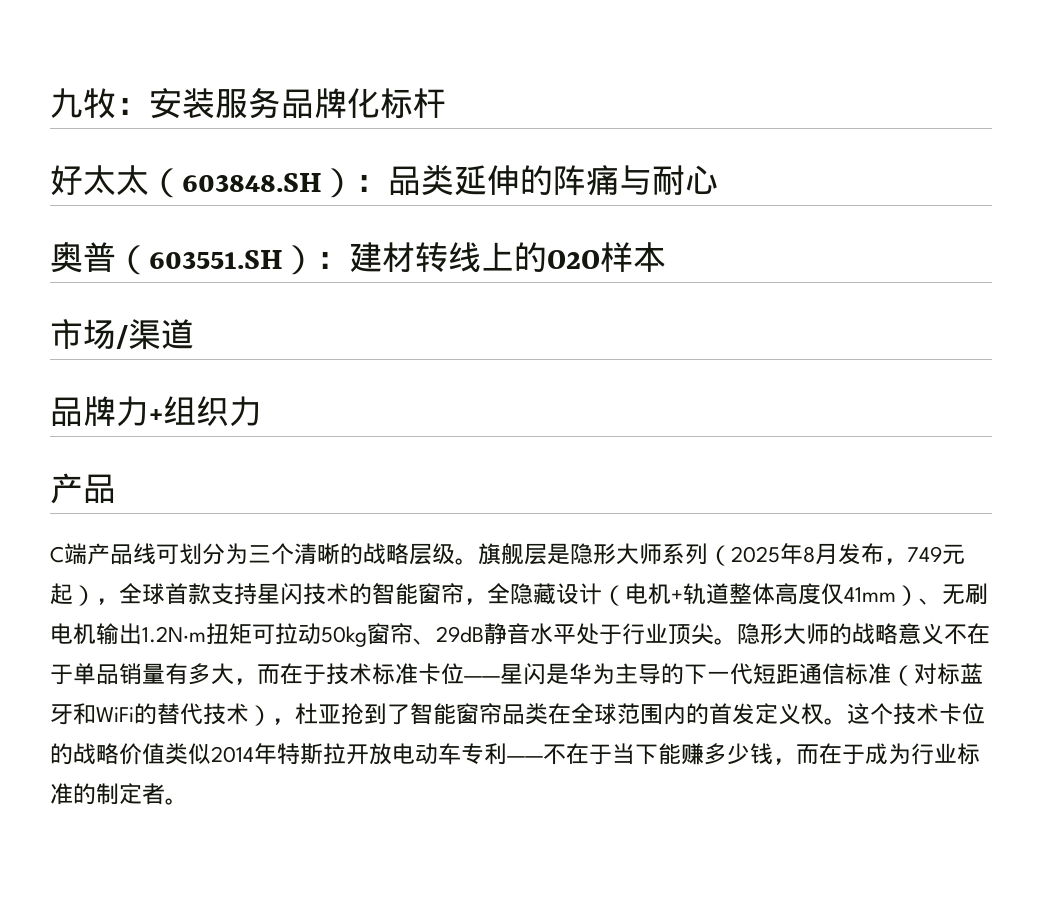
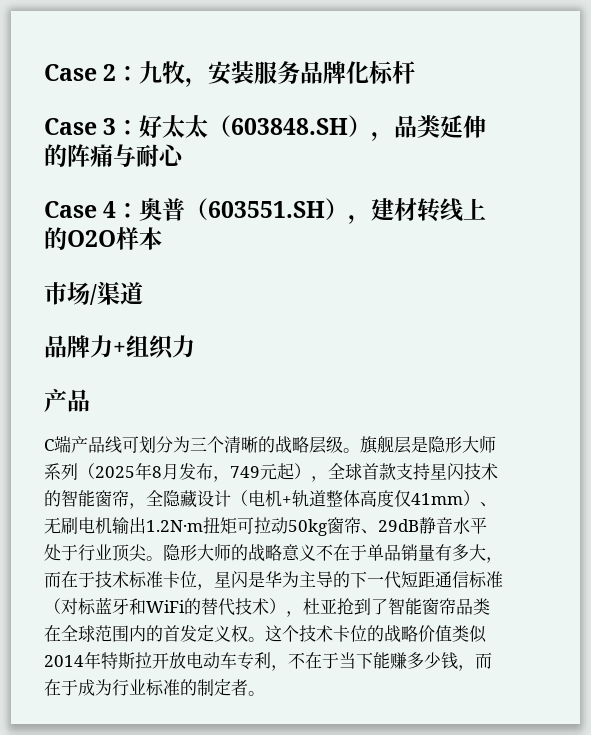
- 九牧：安装服务品牌化标杆
+ Case 2：九牧，安装服务品牌化标杆
- 好太太（603848.SH）：品类延伸的阵痛与耐心
+ Case 3：好太太（603848.SH），品类延伸的阵痛与耐心
- 奥普（603551.SH）：建材转线上的O2O样本
+ Case 4：奥普（603551.SH），建材转线上的O2O样本
- 隐形大师的战略意义不在于单品销量有多大，而在于技术标准卡位——星闪是华为主导的下一代短距通信标准（对标蓝牙和WiFi的替代技术），杜亚抢到了智能窗帘品类在全球范围内的首发定义权。
+ 隐形大师的战略意义不在于单品销量有多大，而在于技术标准卡位，星闪是华为主导的下一代短距通信标准（对标蓝牙和WiFi的替代技术），杜亚抢到了智能窗帘品类在全球范围内的首发定义权。
- 这个技术卡位的战略价值类似2014年特斯拉开放电动车专利——不在于当下能赚多少钱，而在于成为行业标准的制定者。
+ 这个技术卡位的战略价值类似2014年特斯拉开放电动车专利，不在于当下能赚多少钱，而在于成为行业标准的制定者。

